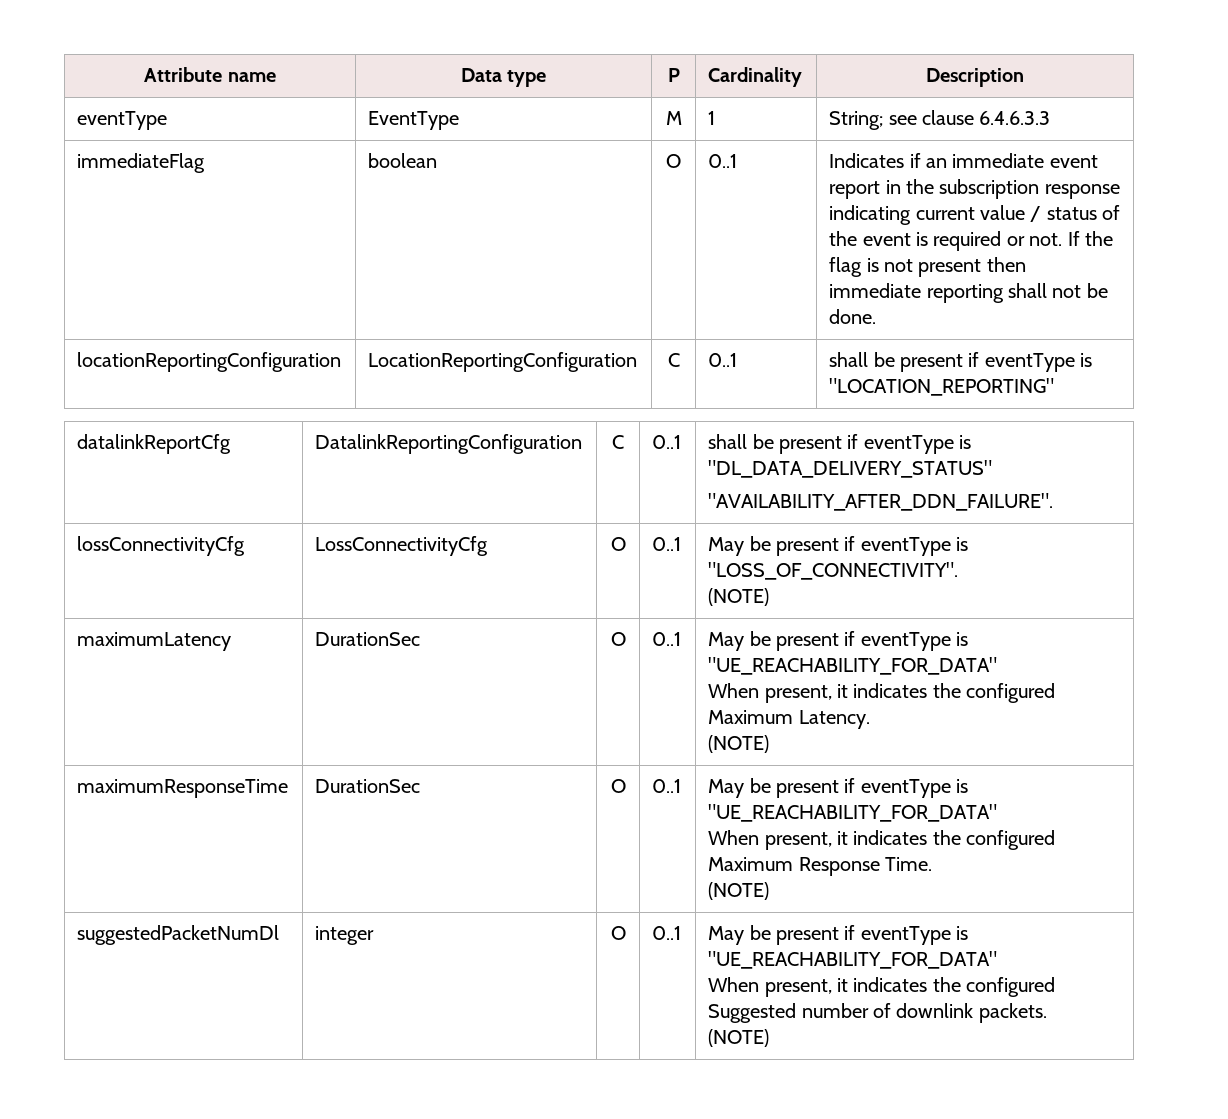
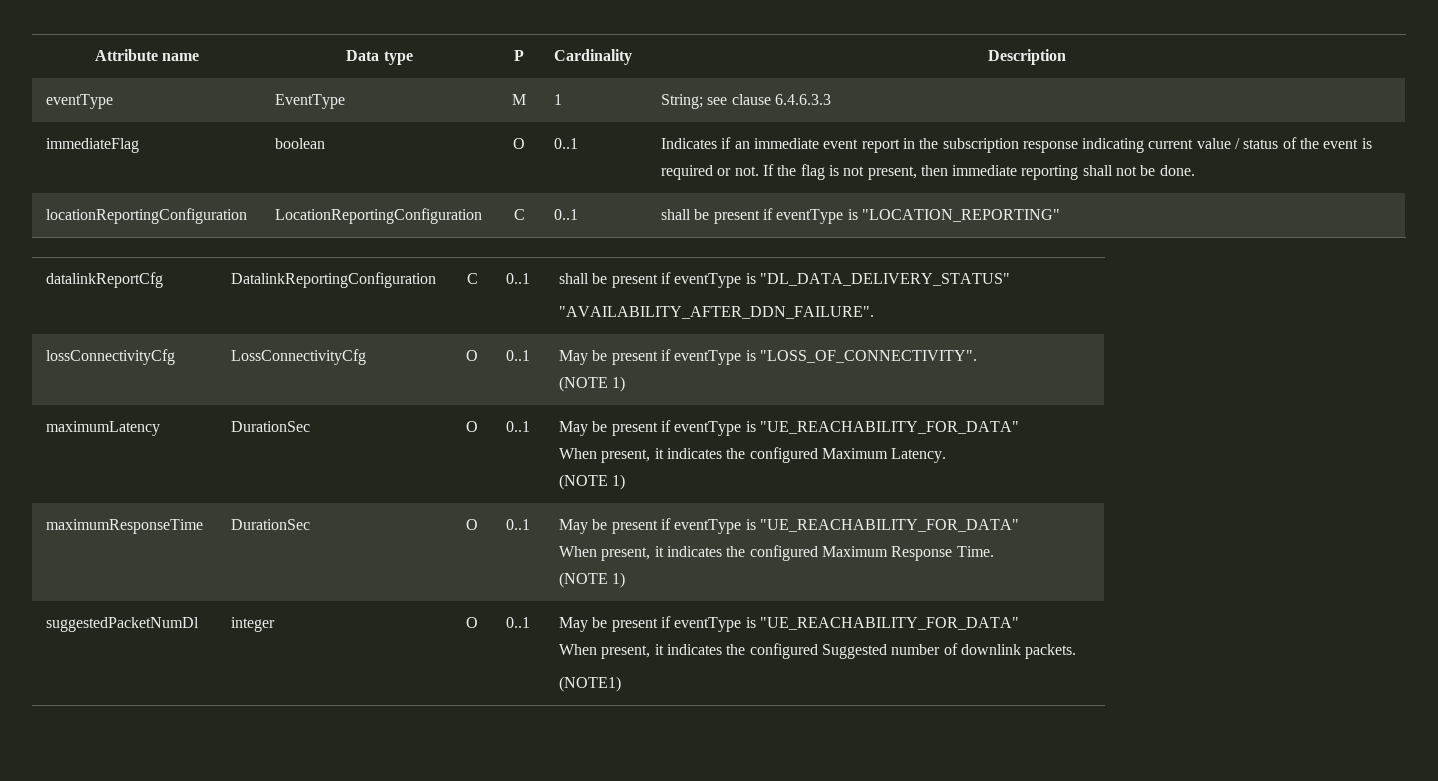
- immediateFlag | boolean | O | 0..1 | Indicates if an immediate event report in the subscription response indicating current value / status of the event is required or not. If the flag is not present then immediate reporting shall not be done.
+ immediateFlag | boolean | O | 0..1 | Indicates if an immediate event report in the subscription response indicating current value / status of the event is required or not. If the flag is not present, then immediate reporting shall not be done.
  lossConnectivityCfg | LossConnectivityCfg | O | 0..1 | May be present if eventType is "LOSS_OF_CONNECTIVITY".
- (NOTE)
+ (NOTE 1)
  maximumLatency | DurationSec | O | 0..1 | May be present if eventType is "UE_REACHABILITY_FOR_DATA"
  When present, it indicates the configured Maximum Latency.
- (NOTE)
+ (NOTE 1)
  maximumResponseTime | DurationSec | O | 0..1 | May be present if eventType is "UE_REACHABILITY_FOR_DATA"
  When present, it indicates the configured Maximum Response Time.
- (NOTE)
+ (NOTE 1)
  suggestedPacketNumDl | integer | O | 0..1 | May be present if eventType is "UE_REACHABILITY_FOR_DATA"
  When present, it indicates the configured Suggested number of downlink packets.
- (NOTE)
+ (NOTE1)

